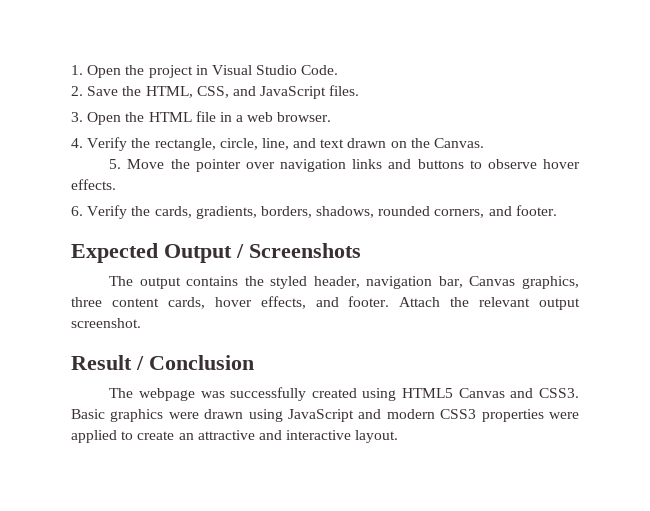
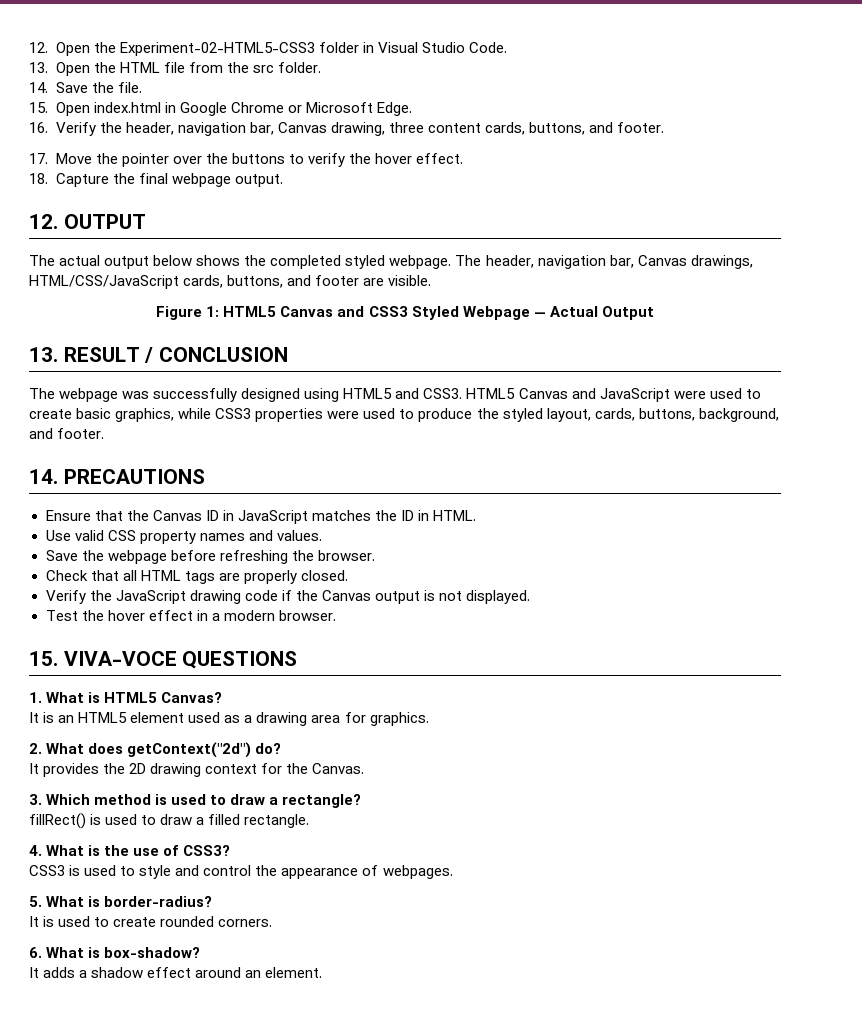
- 1. Open the project in Visual Studio Code.
+ 12. Open the Experiment-02-HTML5-CSS3 folder in Visual Studio Code.
- 2. Save the HTML, CSS, and JavaScript files.
- 3. Open the HTML file in a web browser.
- 4. Verify the rectangle, circle, line, and text drawn on the Canvas.
- 5. Move the pointer over navigation links and buttons to observe hover effects.
- 6. Verify the cards, gradients, borders, shadows, rounded corners, and footer.
- Expected Output / Screenshots
- The output contains the styled header, navigation bar, Canvas graphics, three content cards, hover effects, and footer. Attach the relevant output screenshot.
- Result / Conclusion
+ 13. Open the HTML file from the src folder.
+ 14. Save the file.
+ 15. Open index.html in Google Chrome or Microsoft Edge.
+ 16. Verify the header, navigation bar, Canvas drawing, three content cards, buttons, and footer.
+ 17. Move the pointer over the buttons to verify the hover effect.
+ 18. Capture the final webpage output.
+ 12. OUTPUT
+ The actual output below shows the completed styled webpage. The header, navigation bar, Canvas drawings, HTML/CSS/JavaScript cards, buttons, and footer are visible.
+ Figure 1: HTML5 Canvas and CSS3 Styled Webpage — Actual Output
+ 13. RESULT / CONCLUSION
- The webpage was successfully created using HTML5 Canvas and CSS3. Basic graphics were drawn using JavaScript and modern CSS3 properties were applied to create an attractive and interactive layout.
+ The webpage was successfully designed using HTML5 and CSS3. HTML5 Canvas and JavaScript were used to create basic graphics, while CSS3 properties were used to produce the styled layout, cards, buttons, background, and footer.
+ 14. PRECAUTIONS
+ Ensure that the Canvas ID in JavaScript matches the ID in HTML.
+ Use valid CSS property names and values.
+ Save the webpage before refreshing the browser.
+ Check that all HTML tags are properly closed.
+ Verify the JavaScript drawing code if the Canvas output is not displayed.
+ Test the hover effect in a modern browser.
+ 15. VIVA-VOCE QUESTIONS
+ 1. What is HTML5 Canvas?
+ It is an HTML5 element used as a drawing area for graphics.
+ 2. What does getContext("2d") do?
+ It provides the 2D drawing context for the Canvas.
+ 3. Which method is used to draw a rectangle?
+ fillRect() is used to draw a filled rectangle.
+ 4. What is the use of CSS3?
+ CSS3 is used to style and control the appearance of webpages.
+ 5. What is border-radius?
+ It is used to create rounded corners.
+ 6. What is box-shadow?
+ It adds a shadow effect around an element.

